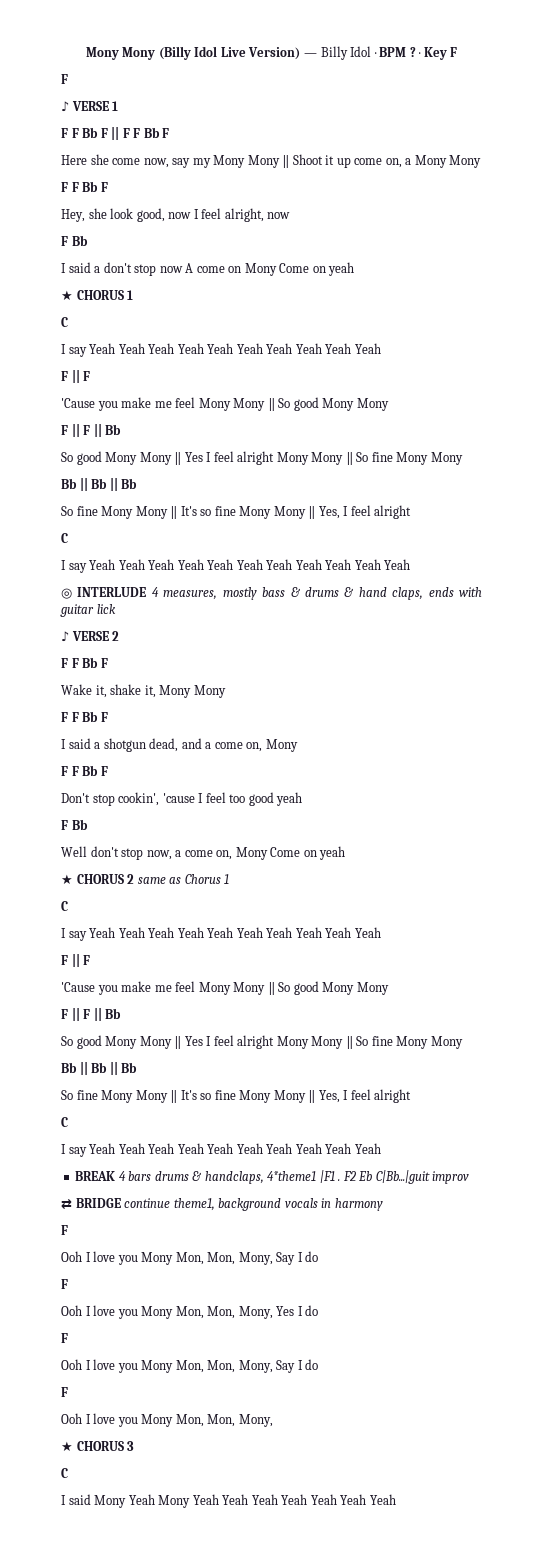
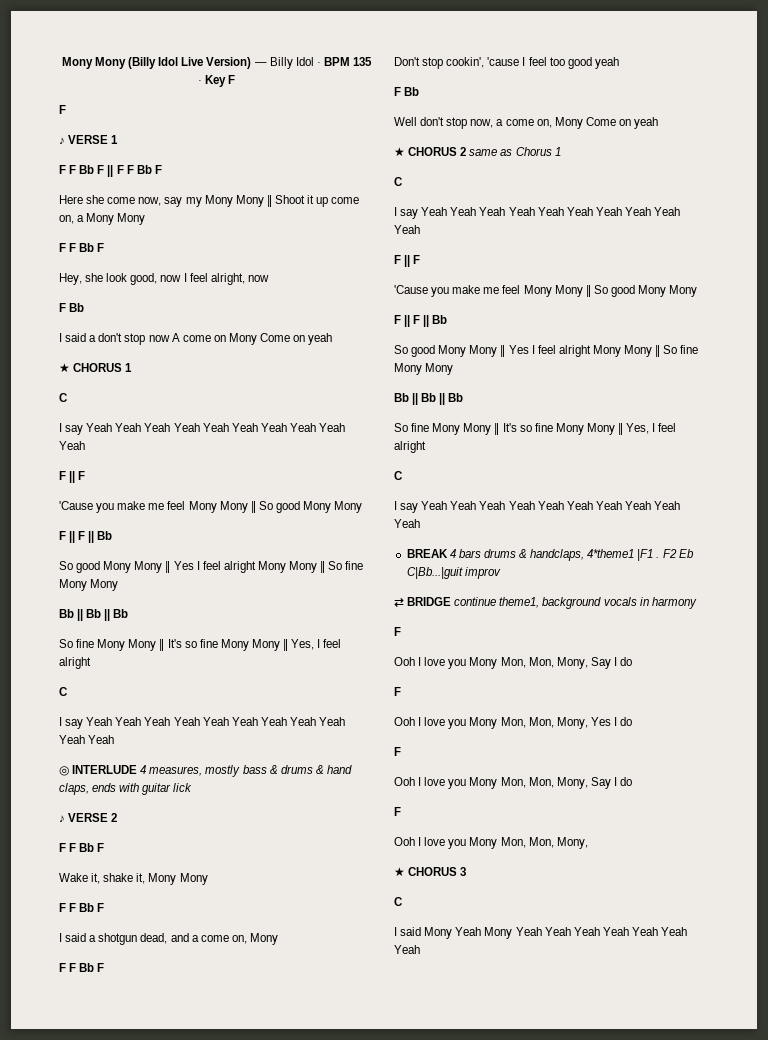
- Mony Mony (Billy Idol Live Version) — Billy Idol · BPM ? · Key F
+ Mony Mony (Billy Idol Live Version) — Billy Idol · BPM 135 · Key F

